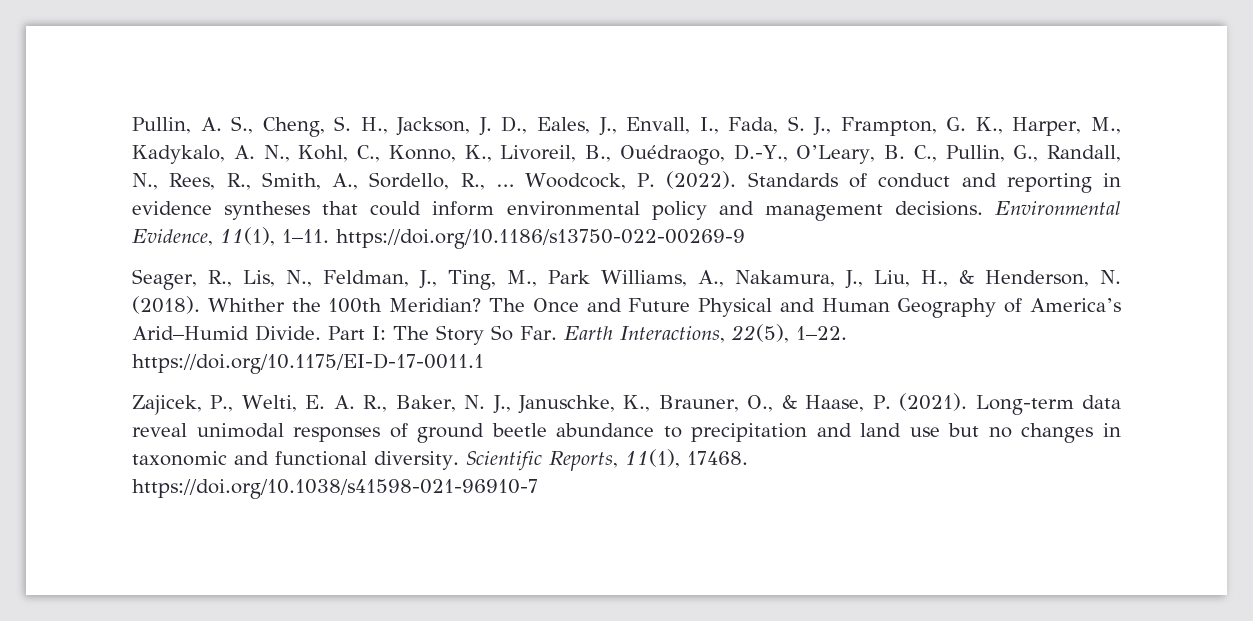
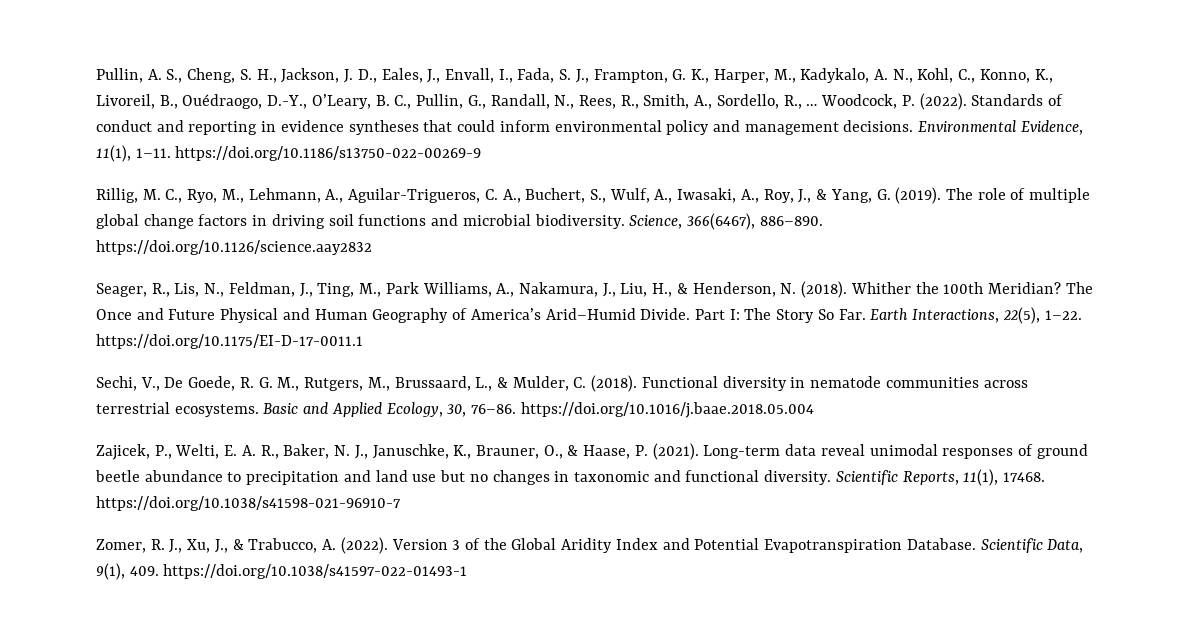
+ Rillig, M. C., Ryo, M., Lehmann, A., Aguilar-Trigueros, C. A., Buchert, S., Wulf, A., Iwasaki, A., Roy, J., & Yang, G. (2019). The role of multiple global change factors in driving soil functions and microbial biodiversity. Science, 366(6467), 886–890. https://doi.org/10.1126/science.aay2832
+ Sechi, V., De Goede, R. G. M., Rutgers, M., Brussaard, L., & Mulder, C. (2018). Functional diversity in nematode communities across terrestrial ecosystems. Basic and Applied Ecology, 30, 76–86. https://doi.org/10.1016/j.baae.2018.05.004
+ Zomer, R. J., Xu, J., & Trabucco, A. (2022). Version 3 of the Global Aridity Index and Potential Evapotranspiration Database. Scientific Data, 9(1), 409. https://doi.org/10.1038/s41597-022-01493-1

